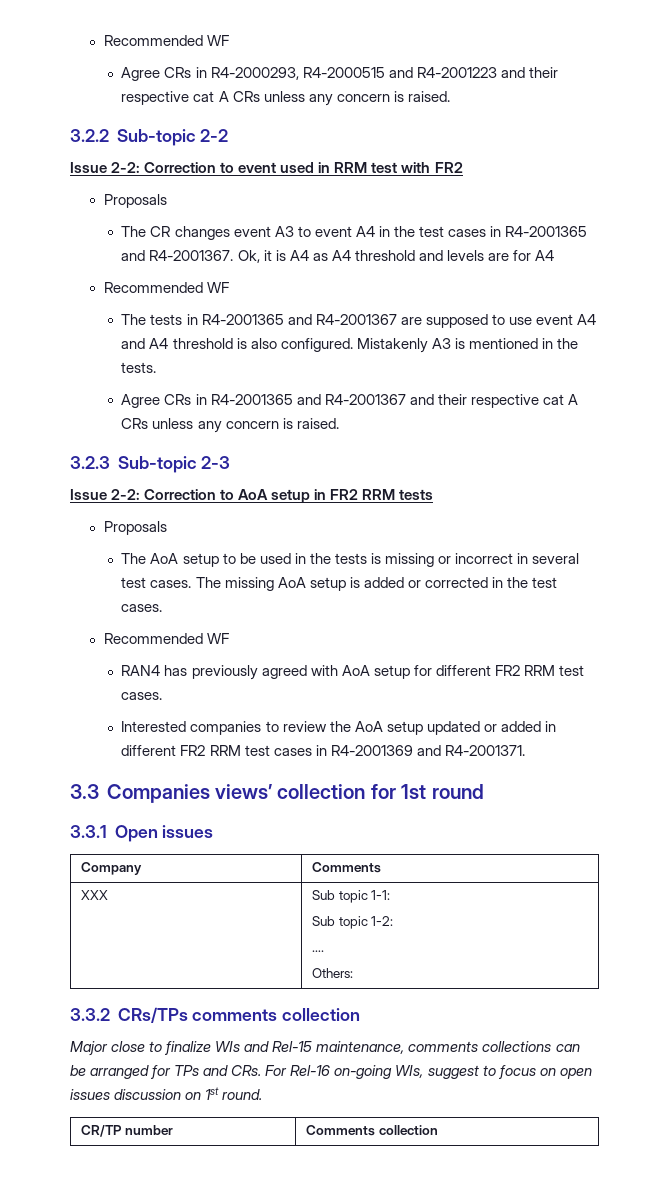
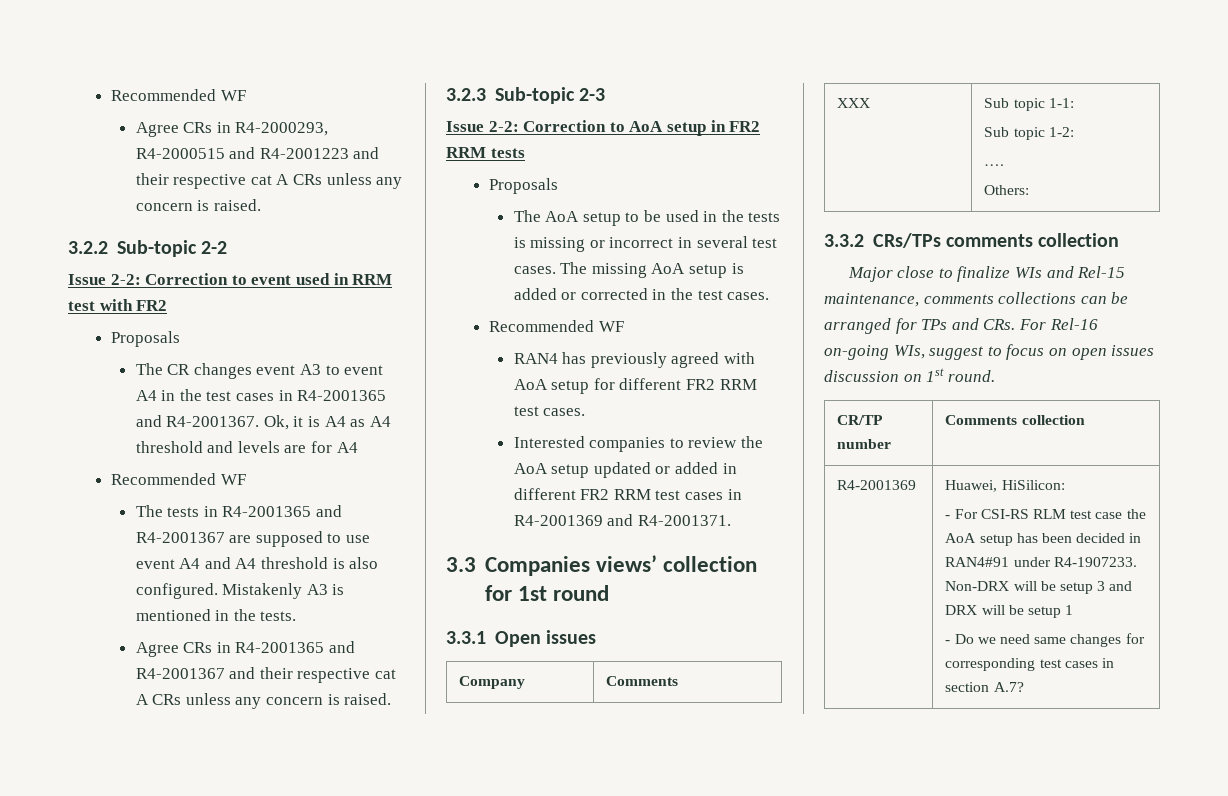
+ R4-2001369 | Huawei, HiSilicon:
+ - For CSI-RS RLM test case the AoA setup has been decided in RAN4#91 under R4-1907233. Non-DRX will be setup 3 and DRX will be setup 1
+ - Do we need same changes for corresponding test cases in section A.7?

